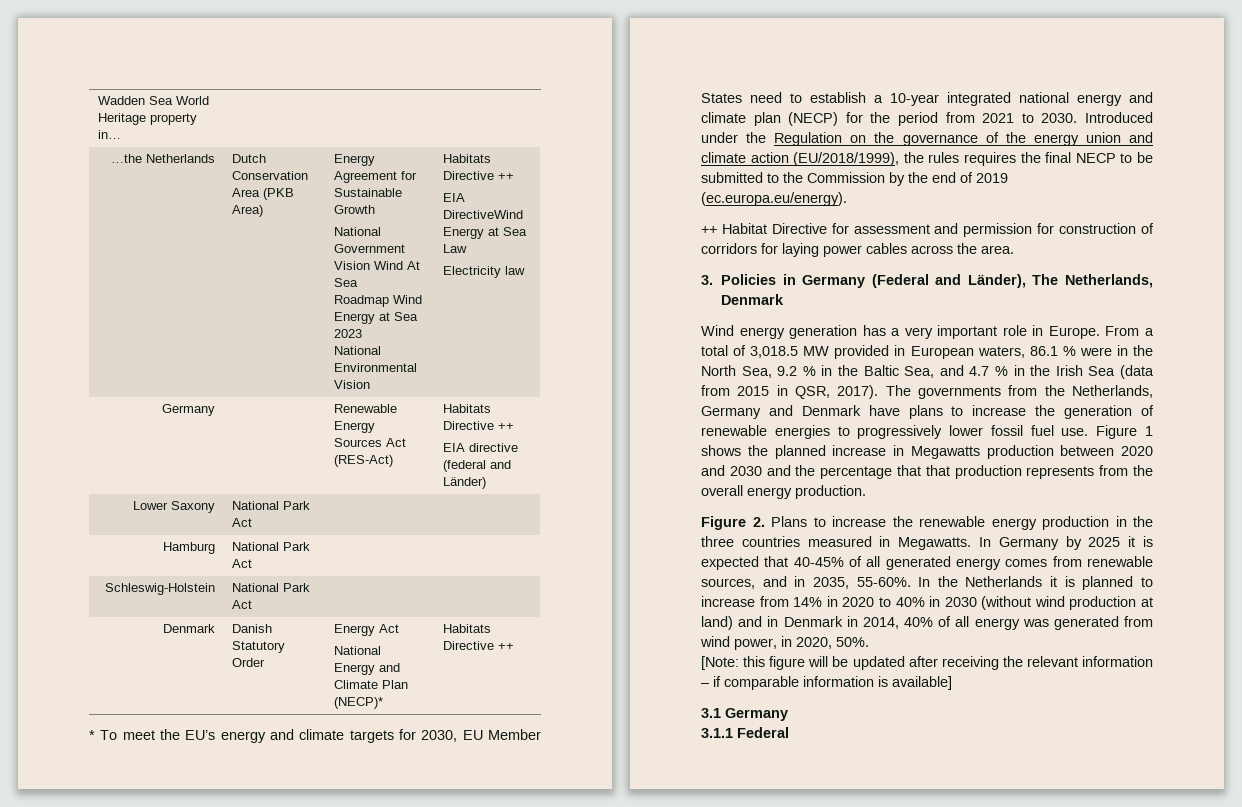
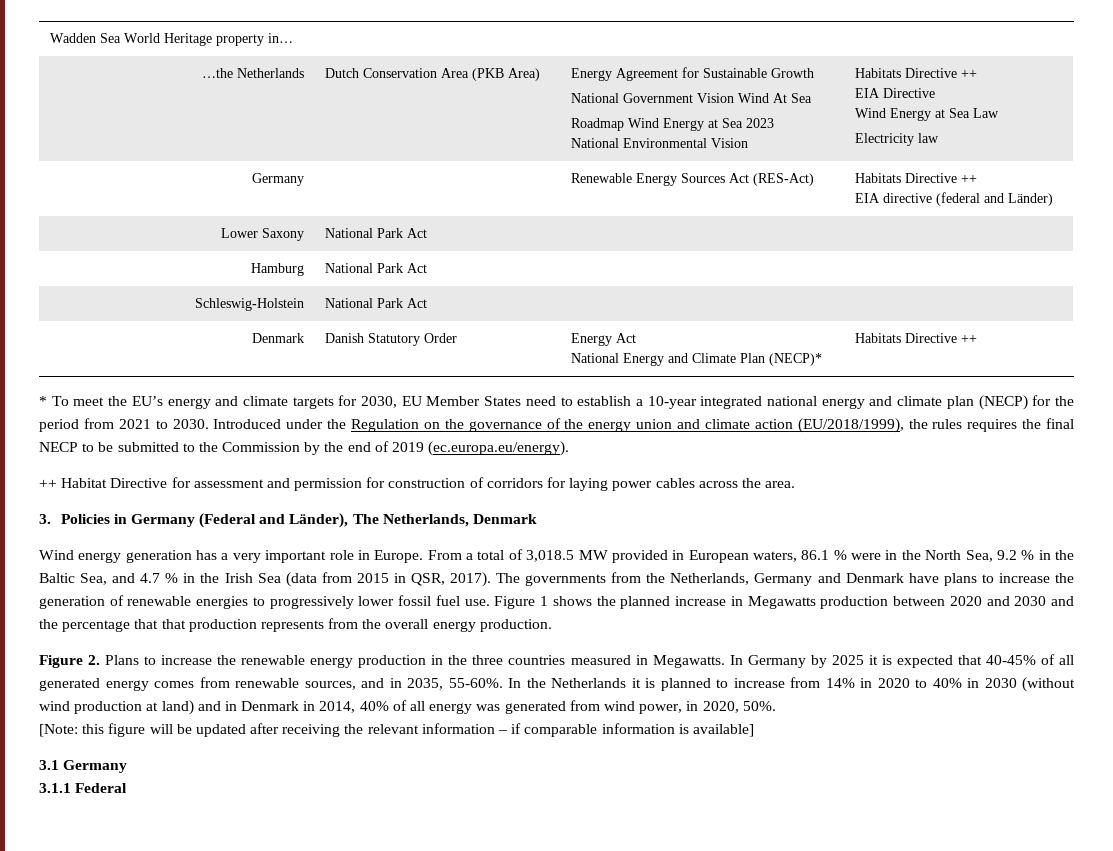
  …the Netherlands | Dutch Conservation Area (PKB Area) | Energy Agreement for Sustainable Growth
  National Government Vision Wind At Sea
  Roadmap Wind Energy at Sea 2023
  National Environmental Vision | Habitats Directive ++
- EIA DirectiveWind Energy at Sea Law
+ EIA Directive
+ Wind Energy at Sea Law

